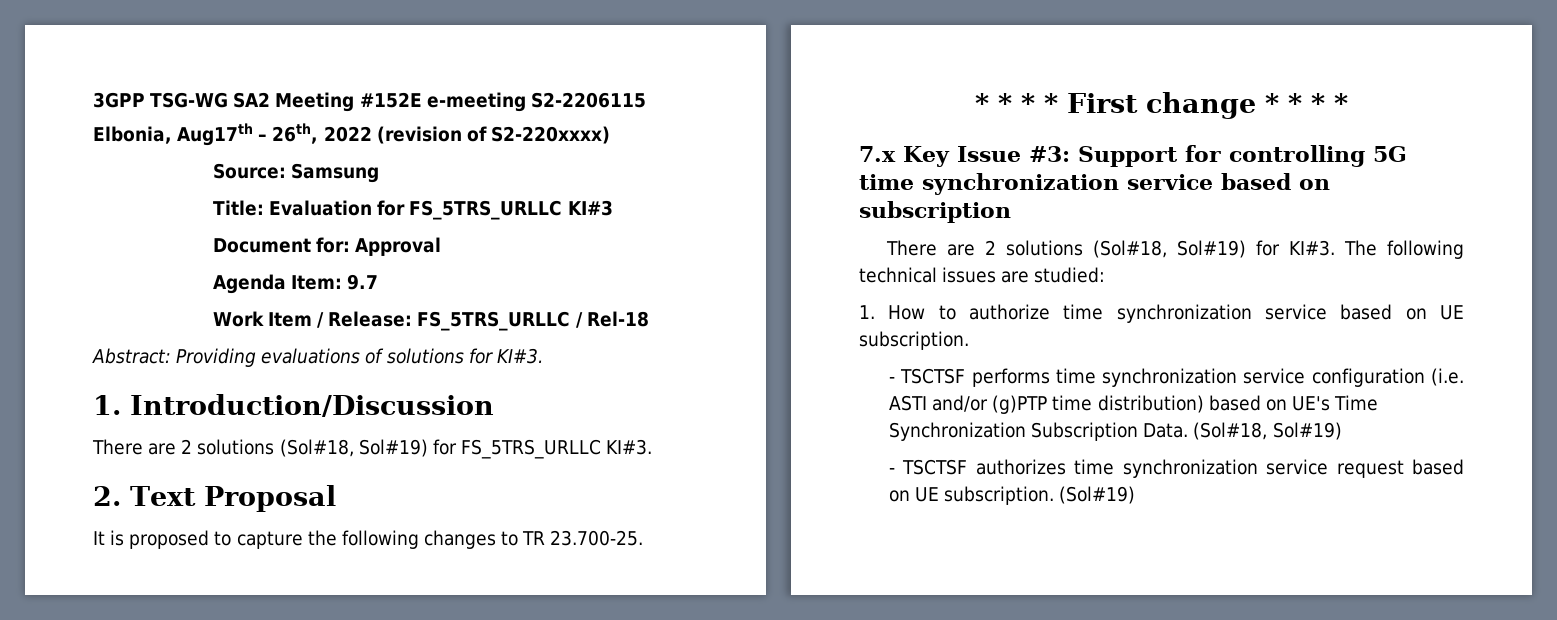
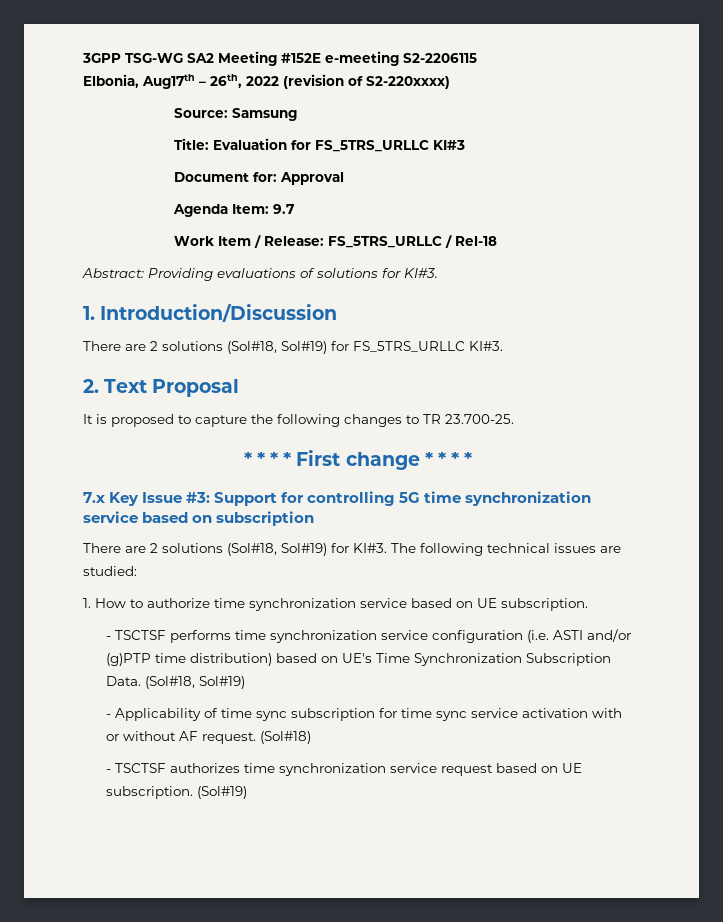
+ - Applicability of time sync subscription for time sync service activation with or without AF request. (Sol#18)

